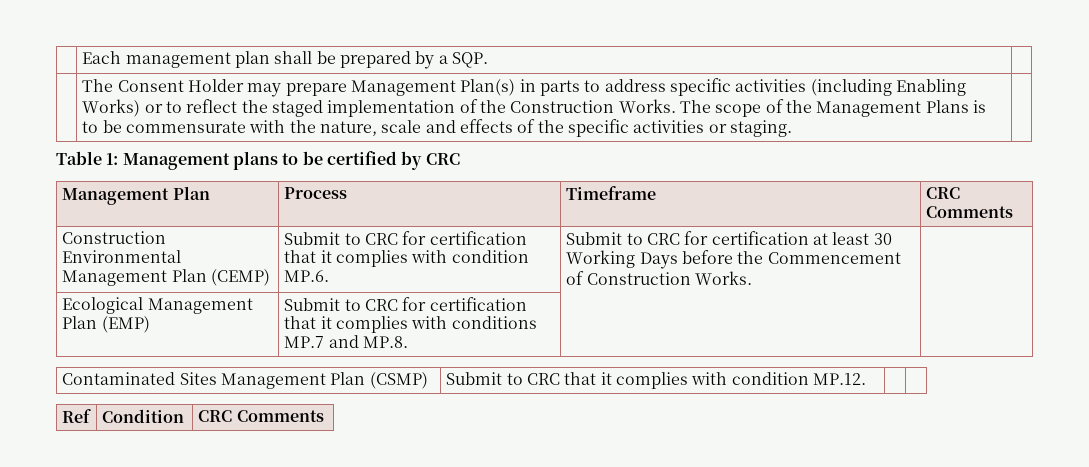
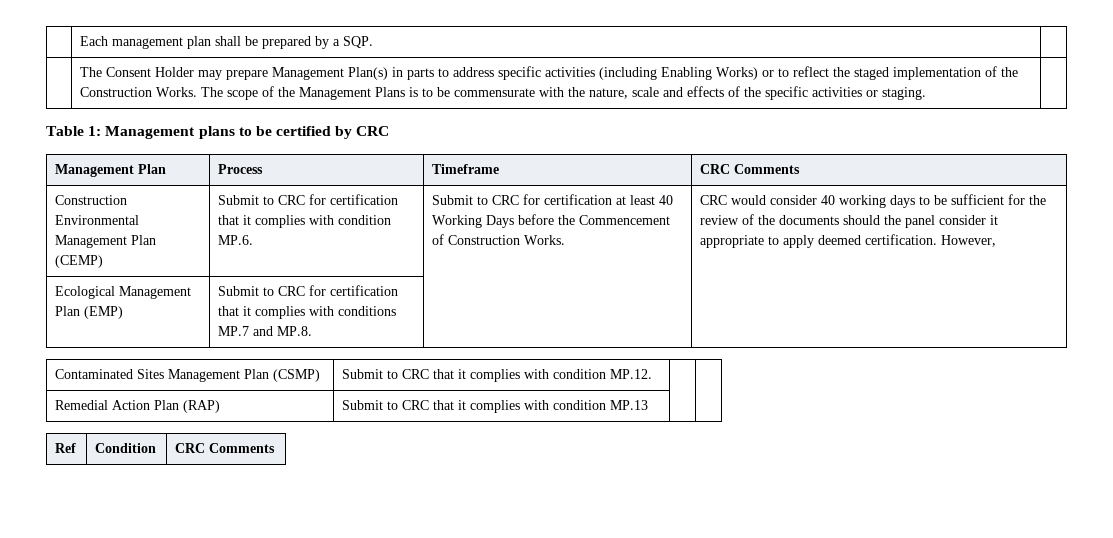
- Submit to CRC for certification at least 30 Working Days before the Commencement of Construction Works.
+ Submit to CRC for certification at least 40 Working Days before the Commencement of Construction Works.
+ CRC would consider 40 working days to be sufficient for the review of the documents should the panel consider it appropriate to apply deemed certification. However,
+ Remedial Action Plan (RAP) | Submit to CRC that it complies with condition MP.13 | |

